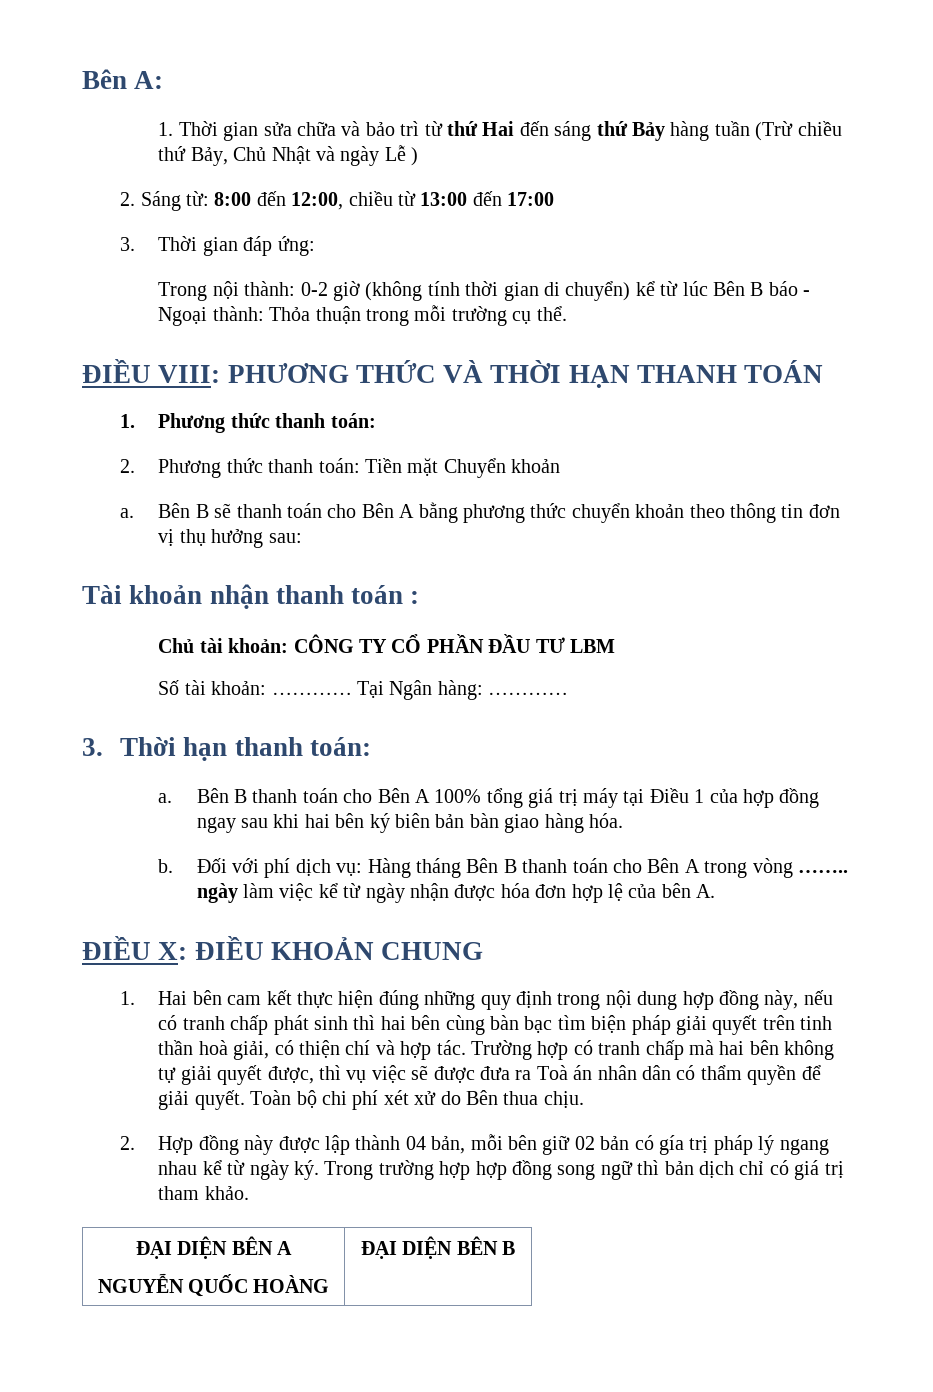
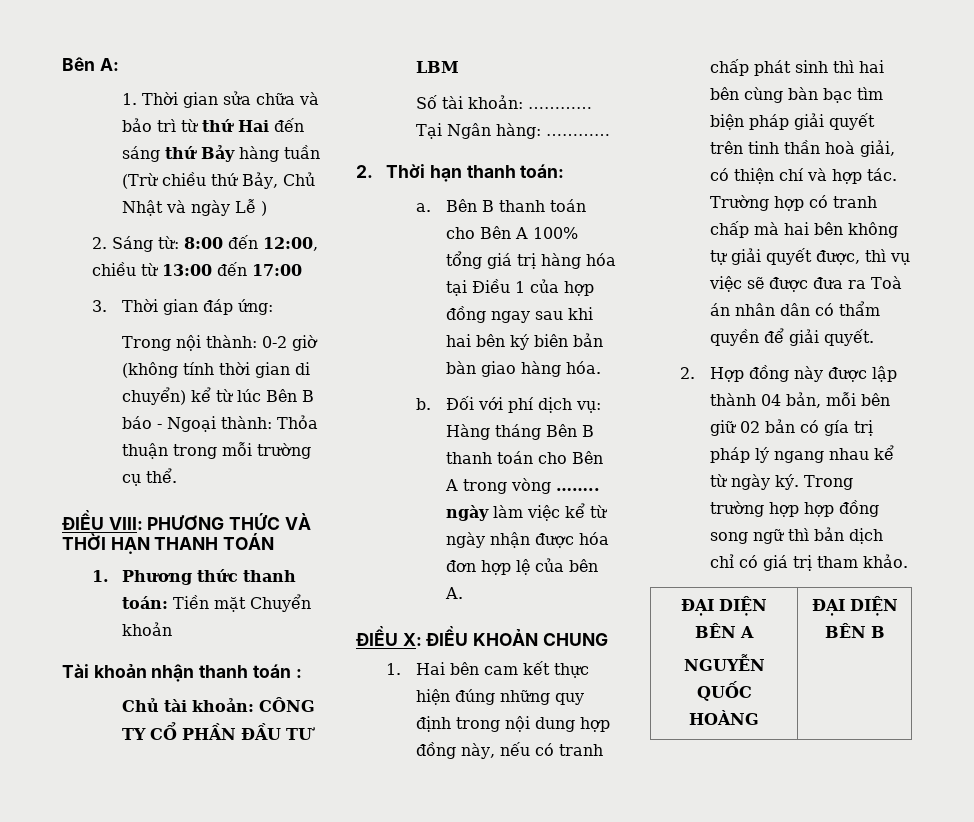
- 1. Phương thức thanh toán:
- 2. Phương thức thanh toán: Tiền mặt Chuyển khoản
+ 1. Phương thức thanh toán: Tiền mặt Chuyển khoản
- a. Bên B sẽ thanh toán cho Bên A bằng phương thức chuyển khoản theo thông tin đơn vị thụ hưởng sau:
- 3. Thời hạn thanh toán:
+ 2. Thời hạn thanh toán:
- Bên B thanh toán cho Bên A 100% tổng giá trị máy tại Điều 1 của hợp đồng ngay sau khi hai bên ký biên bản bàn giao hàng hóa.
+ Bên B thanh toán cho Bên A 100% tổng giá trị hàng hóa tại Điều 1 của hợp đồng ngay sau khi hai bên ký biên bản bàn giao hàng hóa.
- Toàn bộ chi phí xét xử do Bên thua chịu.

